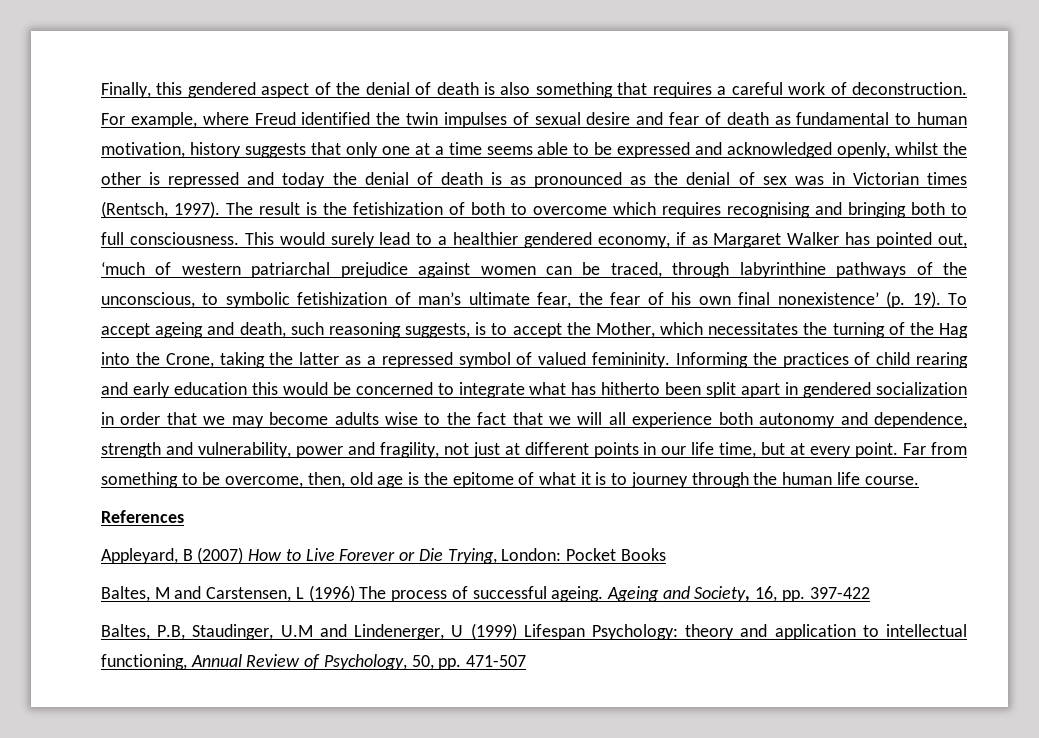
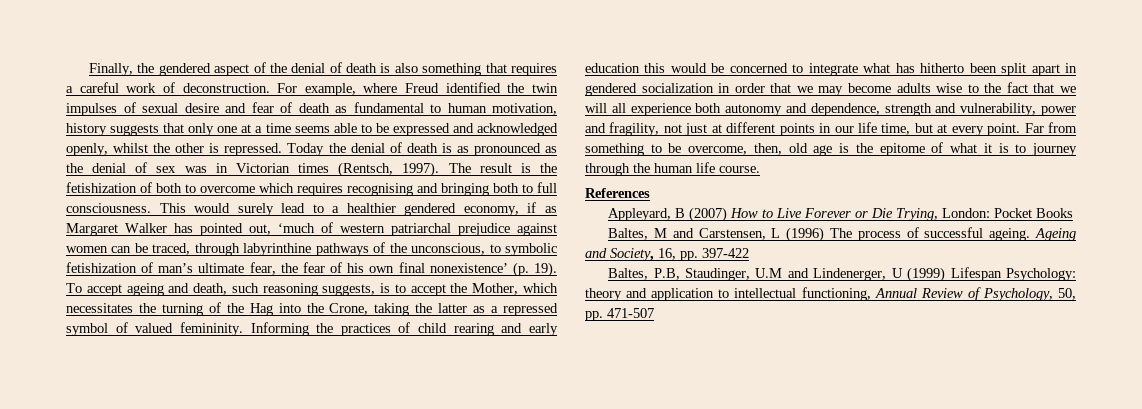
- Finally, this gendered aspect of the denial of death is also something that requires a careful work of deconstruction.
+ Finally, the gendered aspect of the denial of death is also something that requires a careful work of deconstruction.
- For example, where Freud identified the twin impulses of sexual desire and fear of death as fundamental to human motivation, history suggests that only one at a time seems able to be expressed and acknowledged openly, whilst the other is repressed and today the denial of death is as pronounced as the denial of sex was in Victorian times (Rentsch, 1997).
+ For example, where Freud identified the twin impulses of sexual desire and fear of death as fundamental to human motivation, history suggests that only one at a time seems able to be expressed and acknowledged openly, whilst the other is repressed. Today the denial of death is as pronounced as the denial of sex was in Victorian times (Rentsch, 1997).

